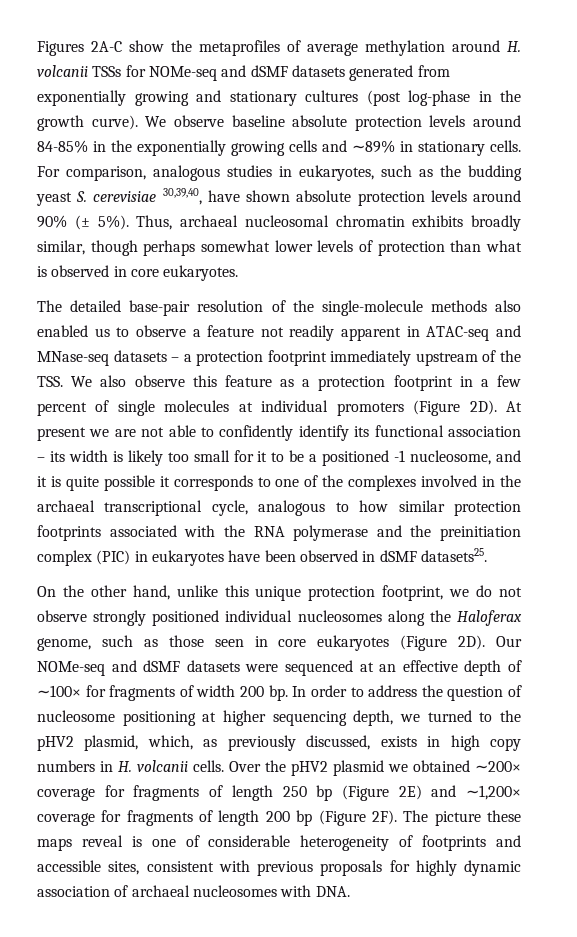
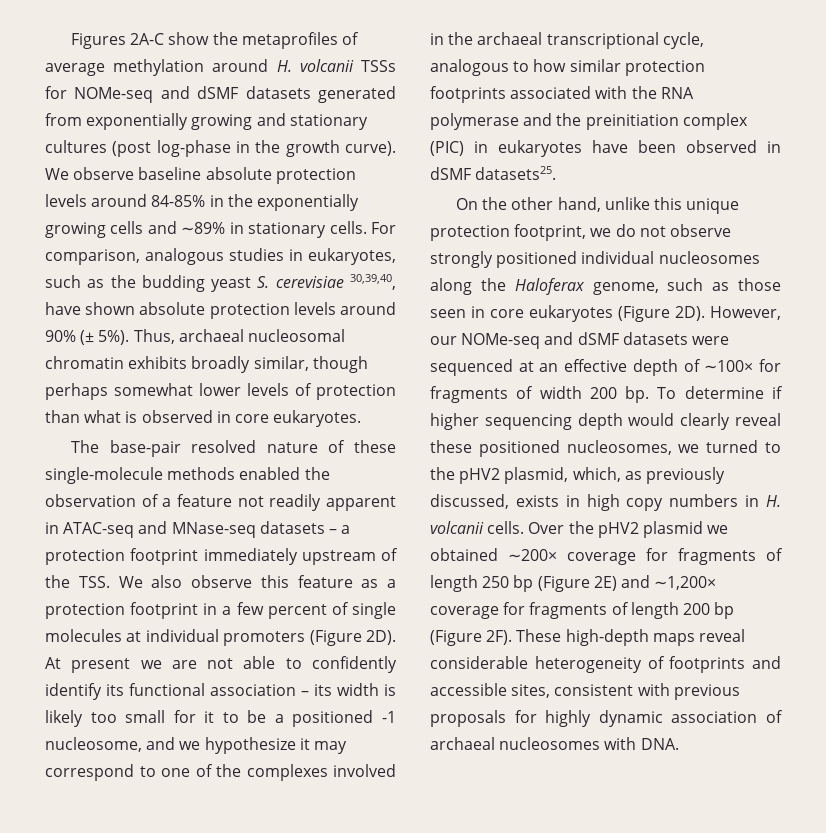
- The detailed base-pair resolution of the single-molecule methods also enabled us to observe a feature not readily apparent in ATAC-seq and MNase-seq datasets – a protection footprint immediately upstream of the TSS. We also observe this feature as a protection footprint in a few percent of single molecules at individual promoters (Figure 2D).
+ The base-pair resolved nature of these single-molecule methods enabled the observation of a feature not readily apparent in ATAC-seq and MNase-seq datasets – a protection footprint immediately upstream of the TSS. We also observe this feature as a protection footprint in a few percent of single molecules at individual promoters (Figure 2D).
- At present we are not able to confidently identify its functional association – its width is likely too small for it to be a positioned -1 nucleosome, and it is quite possible it corresponds to one of the complexes involved in the archaeal transcriptional cycle, analogous to how similar protection footprints associated with the RNA polymerase and the preinitiation complex (PIC) in eukaryotes have been observed in dSMF datasets25.
+ At present we are not able to confidently identify its functional association – its width is likely too small for it to be a positioned -1 nucleosome, and we hypothesize it may correspond to one of the complexes involved in the archaeal transcriptional cycle, analogous to how similar protection footprints associated with the RNA polymerase and the preinitiation complex (PIC) in eukaryotes have been observed in dSMF datasets25.
- Our NOMe-seq and dSMF datasets were sequenced at an effective depth of ∼100× for fragments of width 200 bp.
+ However, our NOMe-seq and dSMF datasets were sequenced at an effective depth of ∼100× for fragments of width 200 bp.
- In order to address the question of nucleosome positioning at higher sequencing depth, we turned to the pHV2 plasmid, which, as previously discussed, exists in high copy numbers in H. volcanii cells.
+ To determine if higher sequencing depth would clearly reveal these positioned nucleosomes, we turned to the pHV2 plasmid, which, as previously discussed, exists in high copy numbers in H. volcanii cells.
- The picture these maps reveal is one of considerable heterogeneity of footprints and accessible sites, consistent with previous proposals for highly dynamic association of archaeal nucleosomes with DNA.
+ These high-depth maps reveal considerable heterogeneity of footprints and accessible sites, consistent with previous proposals for highly dynamic association of archaeal nucleosomes with DNA.

